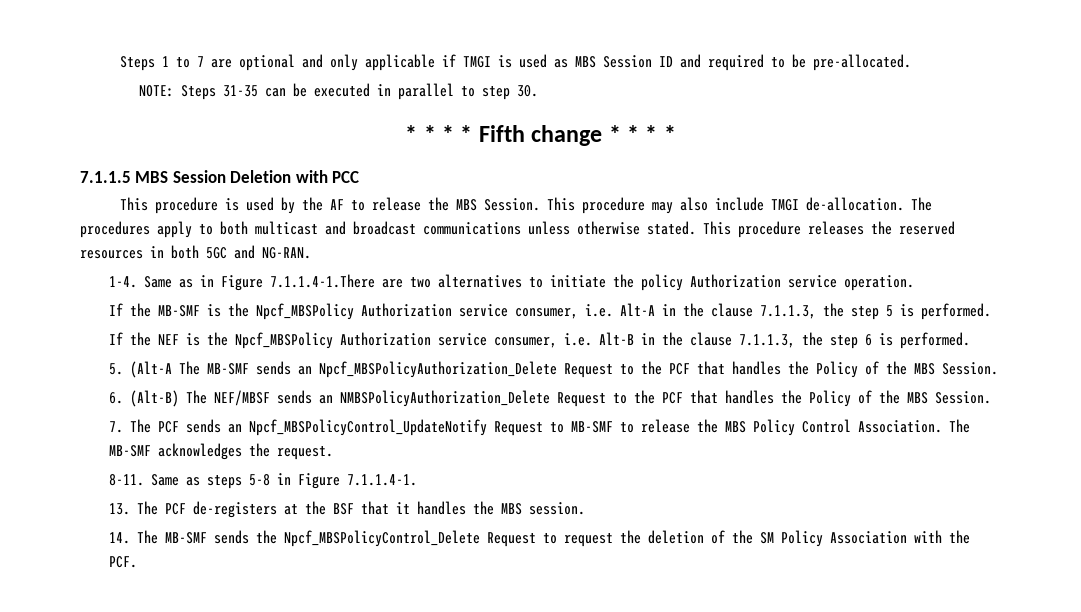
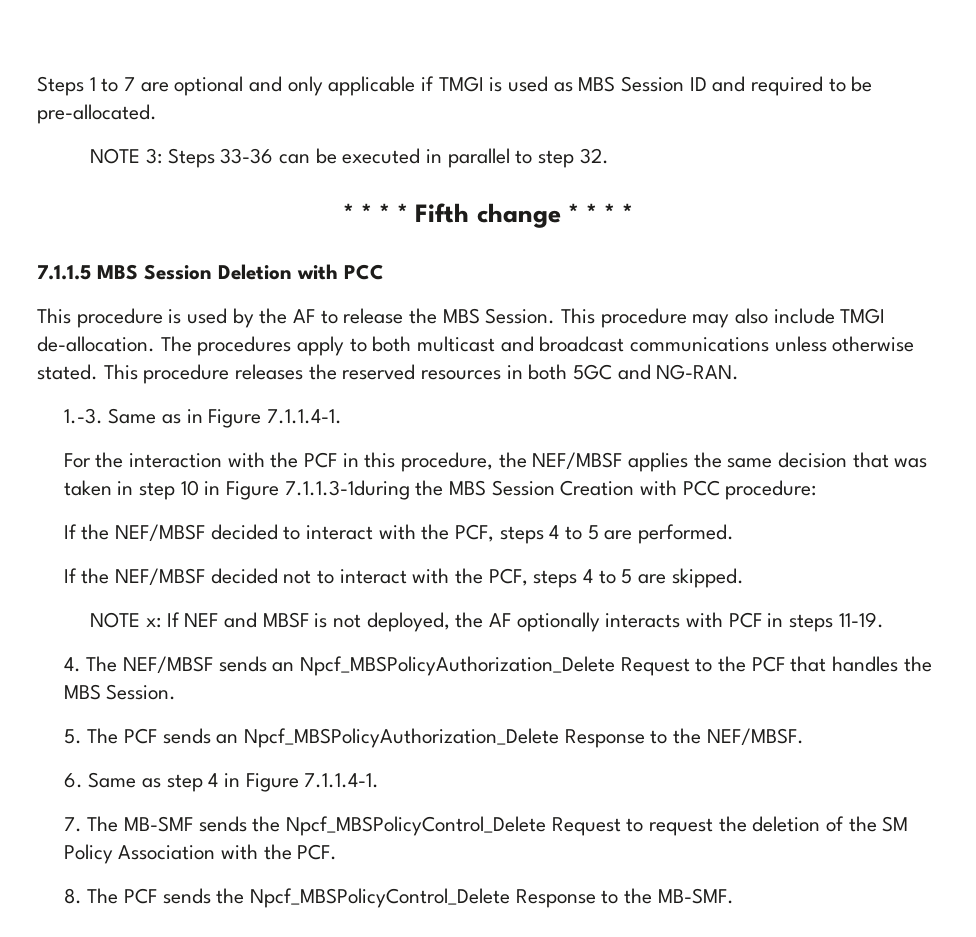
- NOTE: Steps 31-35 can be executed in parallel to step 30.
+ NOTE 3: Steps 33-36 can be executed in parallel to step 32.
- 1-4. Same as in Figure 7.1.1.4-1.There are two alternatives to initiate the policy Authorization service operation.
- If the MB-SMF is the Npcf_MBSPolicy Authorization service consumer, i.e. Alt-A in the clause 7.1.1.3, the step 5 is performed.
- If the NEF is the Npcf_MBSPolicy Authorization service consumer, i.e. Alt-B in the clause 7.1.1.3, the step 6 is performed.
- 5. (Alt-A The MB-SMF sends an Npcf_MBSPolicyAuthorization_Delete Request to the PCF that handles the Policy of the MBS Session.
- 6. (Alt-B) The NEF/MBSF sends an NMBSPolicyAuthorization_Delete Request to the PCF that handles the Policy of the MBS Session.
- 7. The PCF sends an Npcf_MBSPolicyControl_UpdateNotify Request to MB-SMF to release the MBS Policy Control Association. The MB-SMF acknowledges the request.
- 8-11. Same as steps 5-8 in Figure 7.1.1.4-1.
- 13. The PCF de-registers at the BSF that it handles the MBS session.
- 14. The MB-SMF sends the Npcf_MBSPolicyControl_Delete Request to request the deletion of the SM Policy Association with the PCF.
+ 1.-3. Same as in Figure 7.1.1.4-1.
+ For the interaction with the PCF in this procedure, the NEF/MBSF applies the same decision that was taken in step 10 in Figure 7.1.1.3-1during the MBS Session Creation with PCC procedure:
+ If the NEF/MBSF decided to interact with the PCF, steps 4 to 5 are performed.
+ If the NEF/MBSF decided not to interact with the PCF, steps 4 to 5 are skipped.
+ NOTE x: If NEF and MBSF is not deployed, the AF optionally interacts with PCF in steps 11-19.
+ 4. The NEF/MBSF sends an Npcf_MBSPolicyAuthorization_Delete Request to the PCF that handles the MBS Session.
+ 5. The PCF sends an Npcf_MBSPolicyAuthorization_Delete Response to the NEF/MBSF.
+ 6. Same as step 4 in Figure 7.1.1.4-1.
+ 7. The MB-SMF sends the Npcf_MBSPolicyControl_Delete Request to request the deletion of the SM Policy Association with the PCF.
+ 8. The PCF sends the Npcf_MBSPolicyControl_Delete Response to the MB-SMF.

